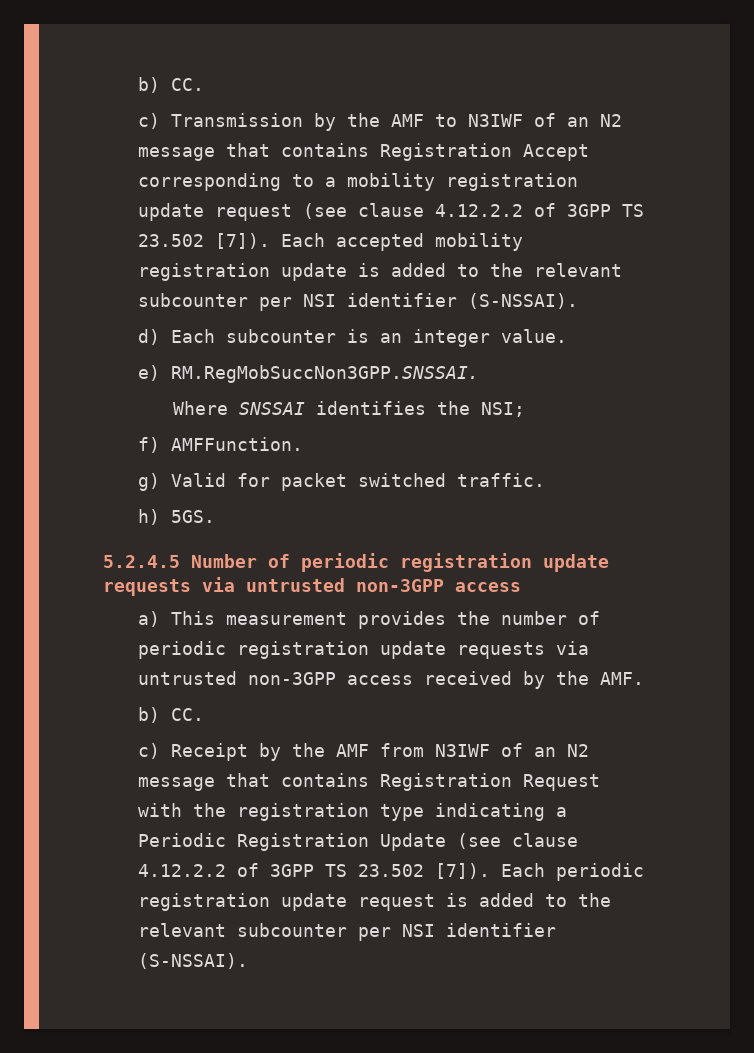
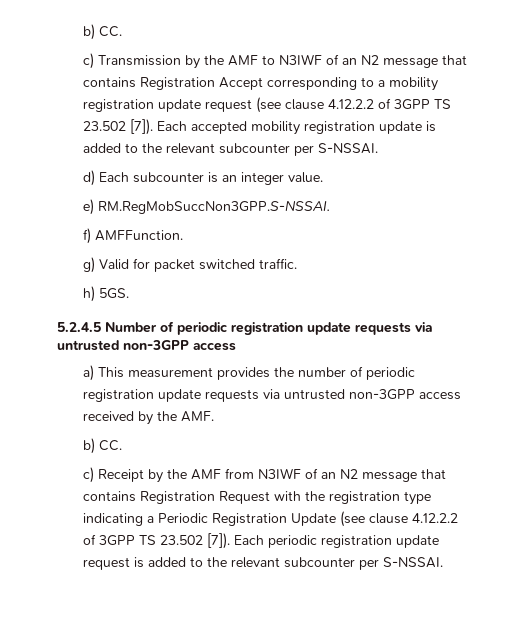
- Each accepted mobility registration update is added to the relevant subcounter per NSI identifier (S-NSSAI).
+ Each accepted mobility registration update is added to the relevant subcounter per S-NSSAI.
- e) RM.RegMobSuccNon3GPP.SNSSAI.
- Where SNSSAI identifies the NSI;
+ e) RM.RegMobSuccNon3GPP.S-NSSAI.
- Each periodic registration update request is added to the relevant subcounter per NSI identifier (S-NSSAI).
+ Each periodic registration update request is added to the relevant subcounter per S-NSSAI.

